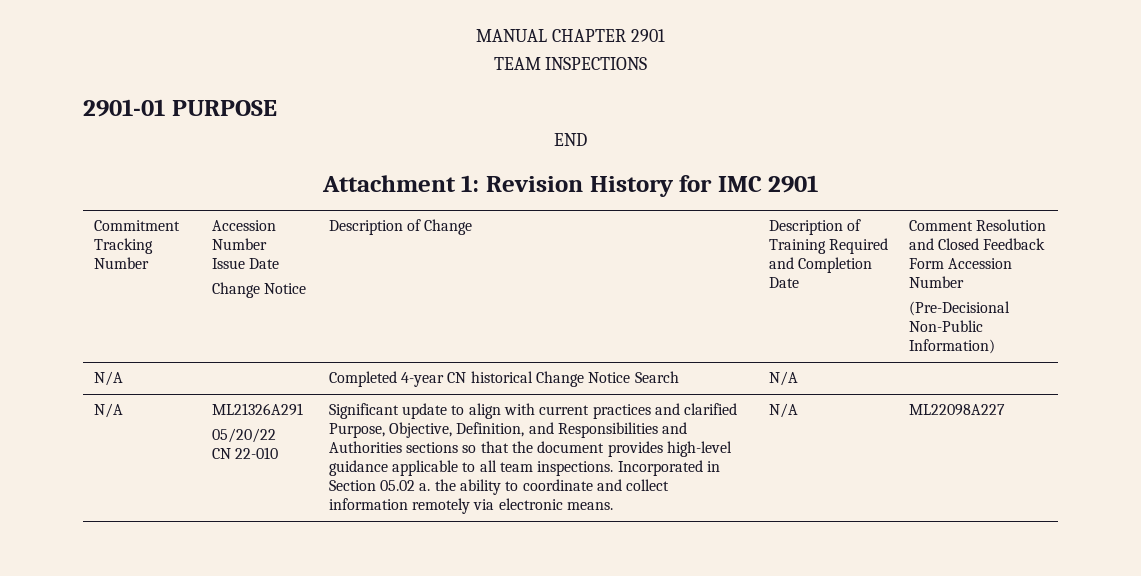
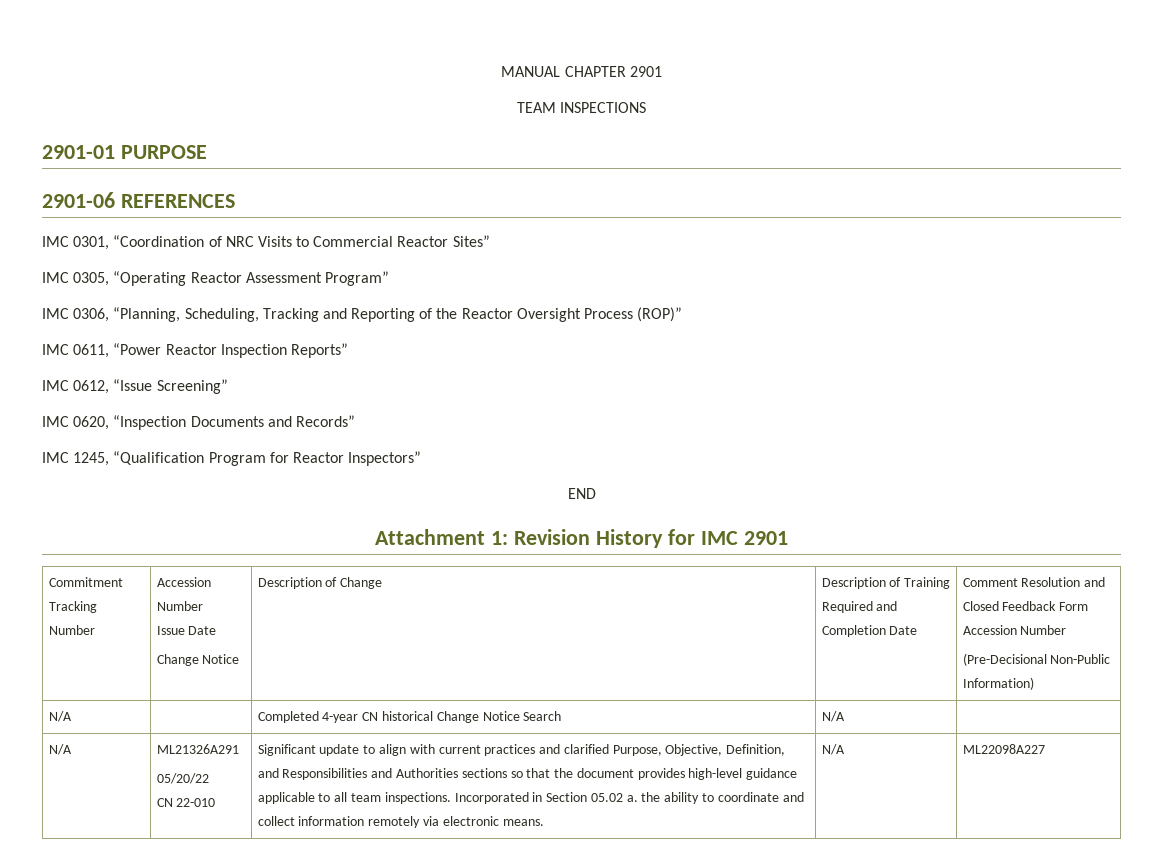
+ 2901-06 REFERENCES
+ IMC 0301, “Coordination of NRC Visits to Commercial Reactor Sites”
+ IMC 0305, “Operating Reactor Assessment Program”
+ IMC 0306, “Planning, Scheduling, Tracking and Reporting of the Reactor Oversight Process (ROP)”
+ IMC 0611, “Power Reactor Inspection Reports”
+ IMC 0612, “Issue Screening”
+ IMC 0620, “Inspection Documents and Records”
+ IMC 1245, “Qualification Program for Reactor Inspectors”

